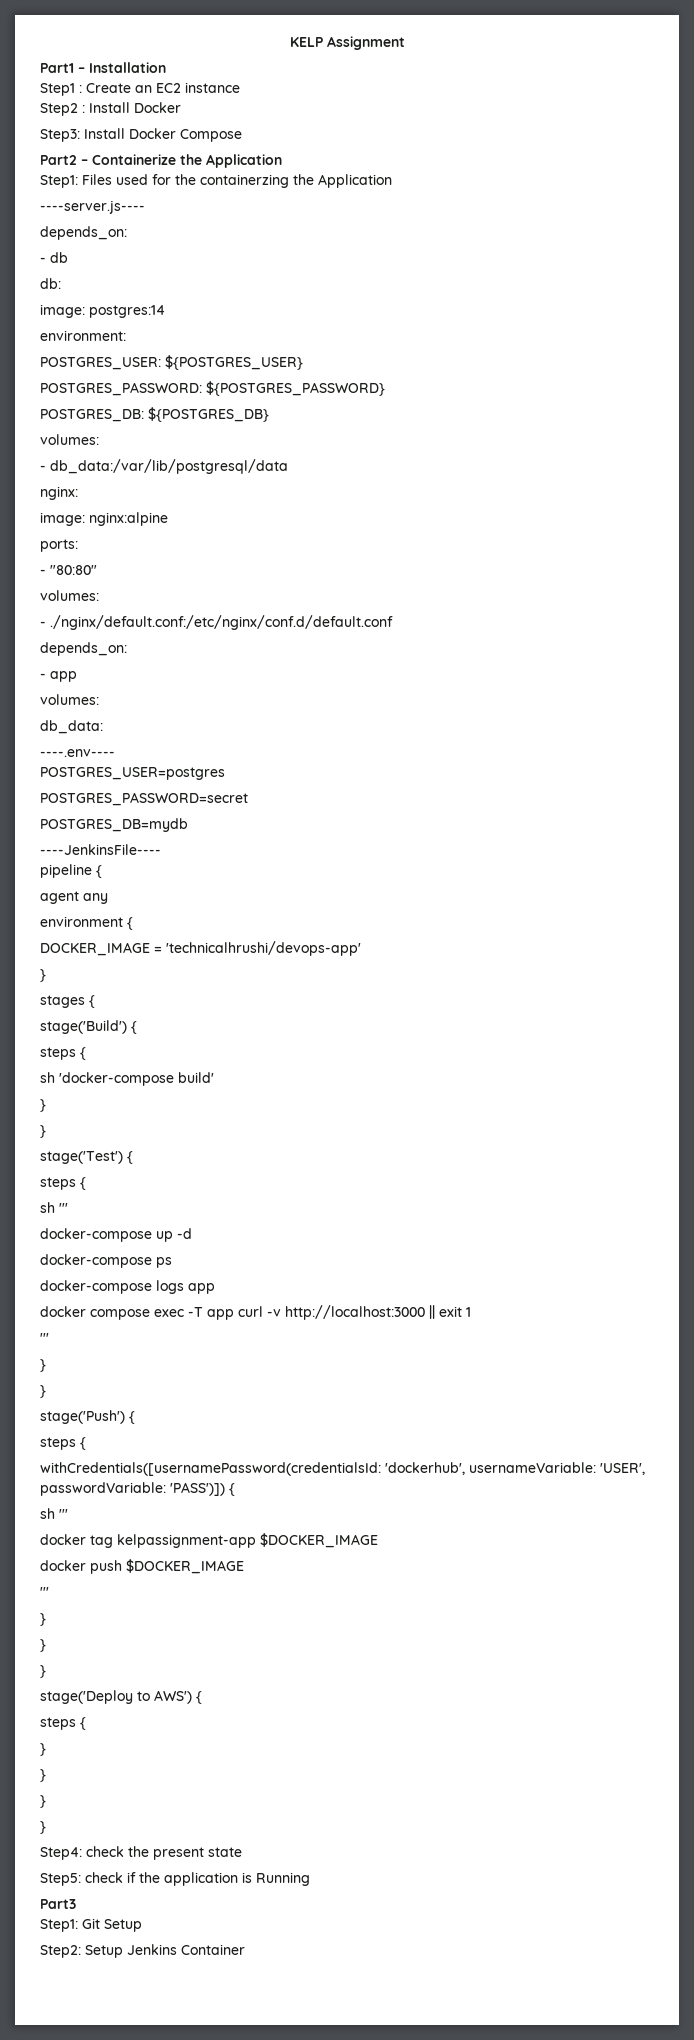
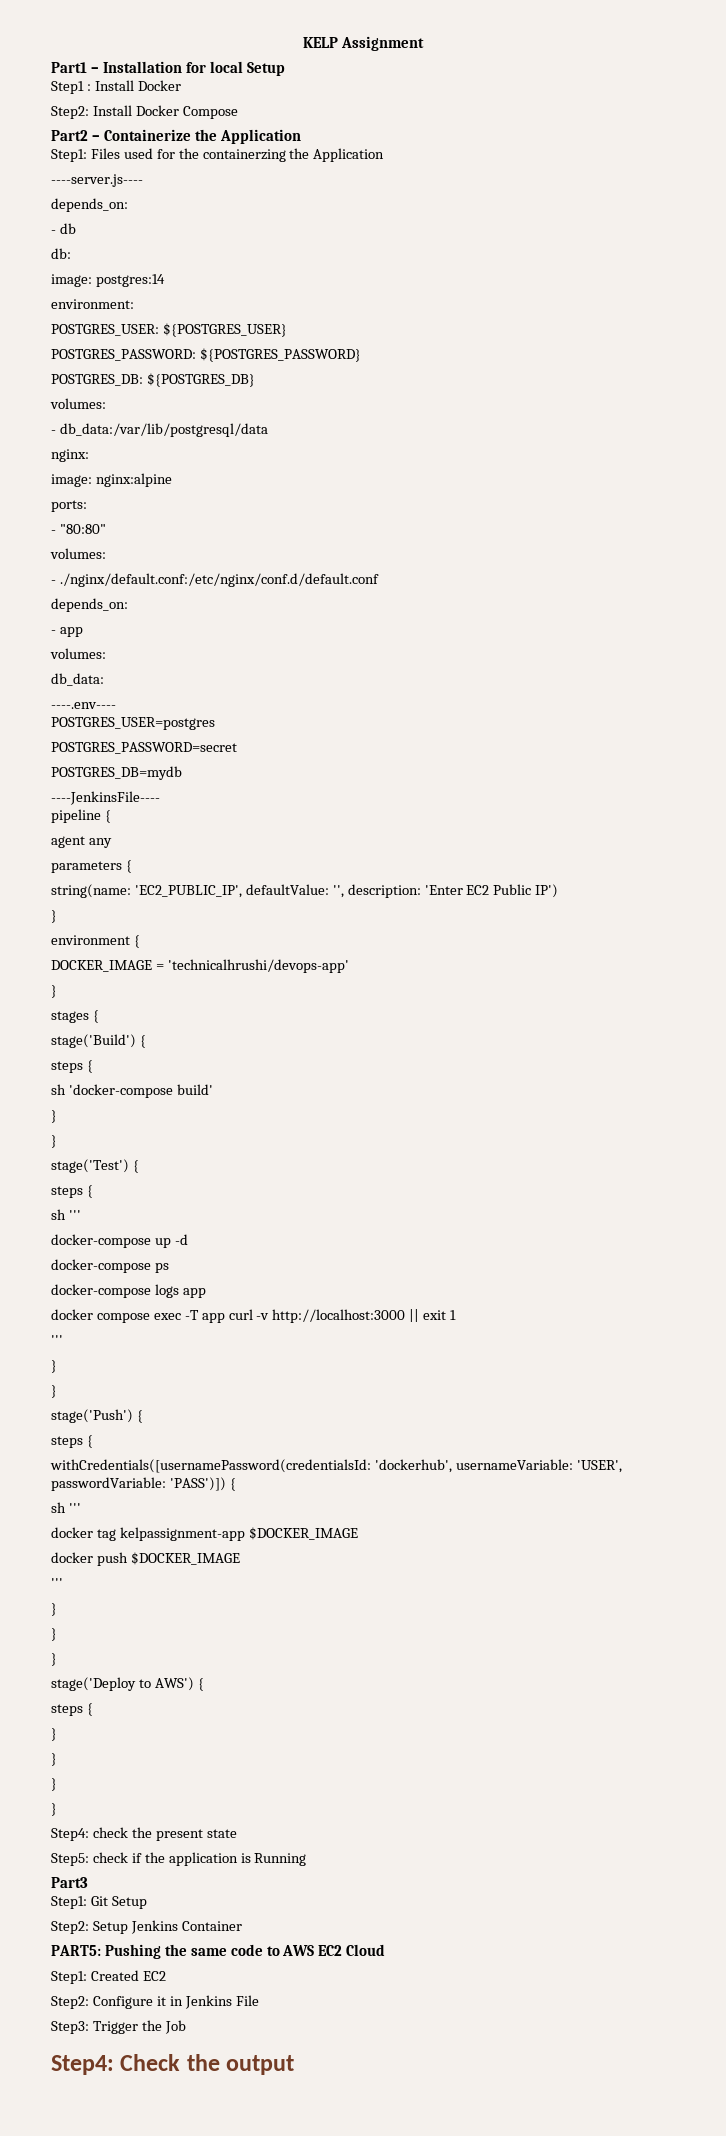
- Part1 – Installation
+ Part1 – Installation for local Setup
- Step1 : Create an EC2 instance
- Step2 : Install Docker
+ Step1 : Install Docker
- Step3: Install Docker Compose
+ Step2: Install Docker Compose
+ parameters {
+ string(name: 'EC2_PUBLIC_IP', defaultValue: '', description: 'Enter EC2 Public IP')
+ }
+ PART5: Pushing the same code to AWS EC2 Cloud
+ Step1: Created EC2
+ Step2: Configure it in Jenkins File
+ Step3: Trigger the Job
+ Step4: Check the output

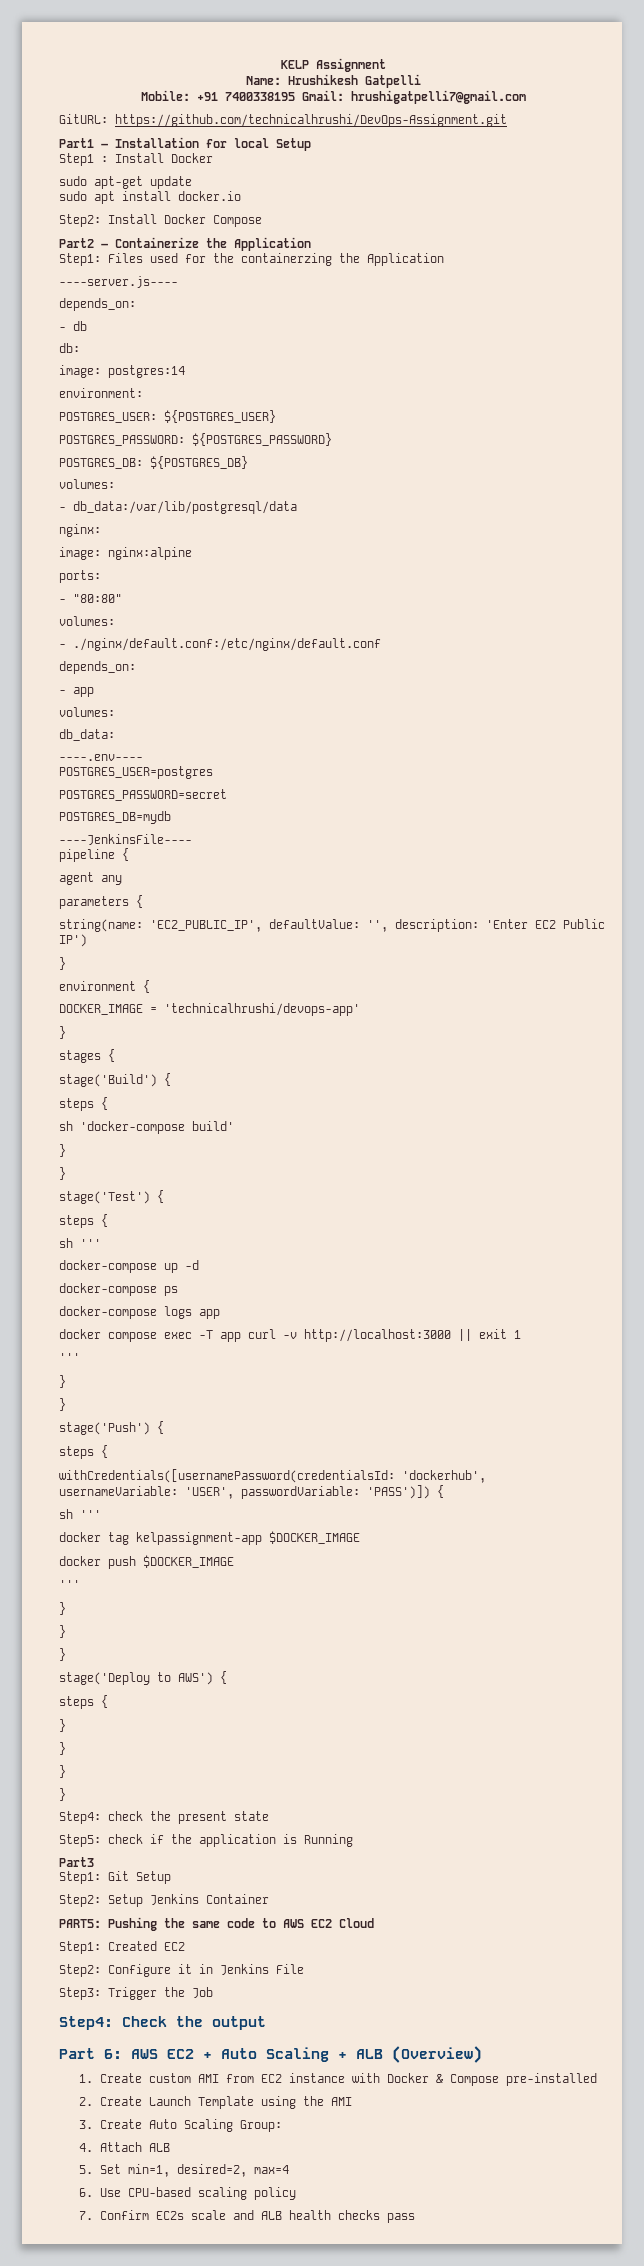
+ Name: Hrushikesh Gatpelli
+ Mobile: +91 7400338195 Gmail: hrushigatpelli7@gmail.com
+ GitURL: https://github.com/technicalhrushi/DevOps-Assignment.git
+ sudo apt-get update
+ sudo apt install docker.io
- - ./nginx/default.conf:/etc/nginx/conf.d/default.conf
+ - ./nginx/default.conf:/etc/nginx/default.conf
+ Part 6: AWS EC2 + Auto Scaling + ALB (Overview)
+ 1. Create custom AMI from EC2 instance with Docker & Compose pre-installed
+ 2. Create Launch Template using the AMI
+ 3. Create Auto Scaling Group:
+ 4. Attach ALB
+ 5. Set min=1, desired=2, max=4
+ 6. Use CPU-based scaling policy
+ 7. Confirm EC2s scale and ALB health checks pass

